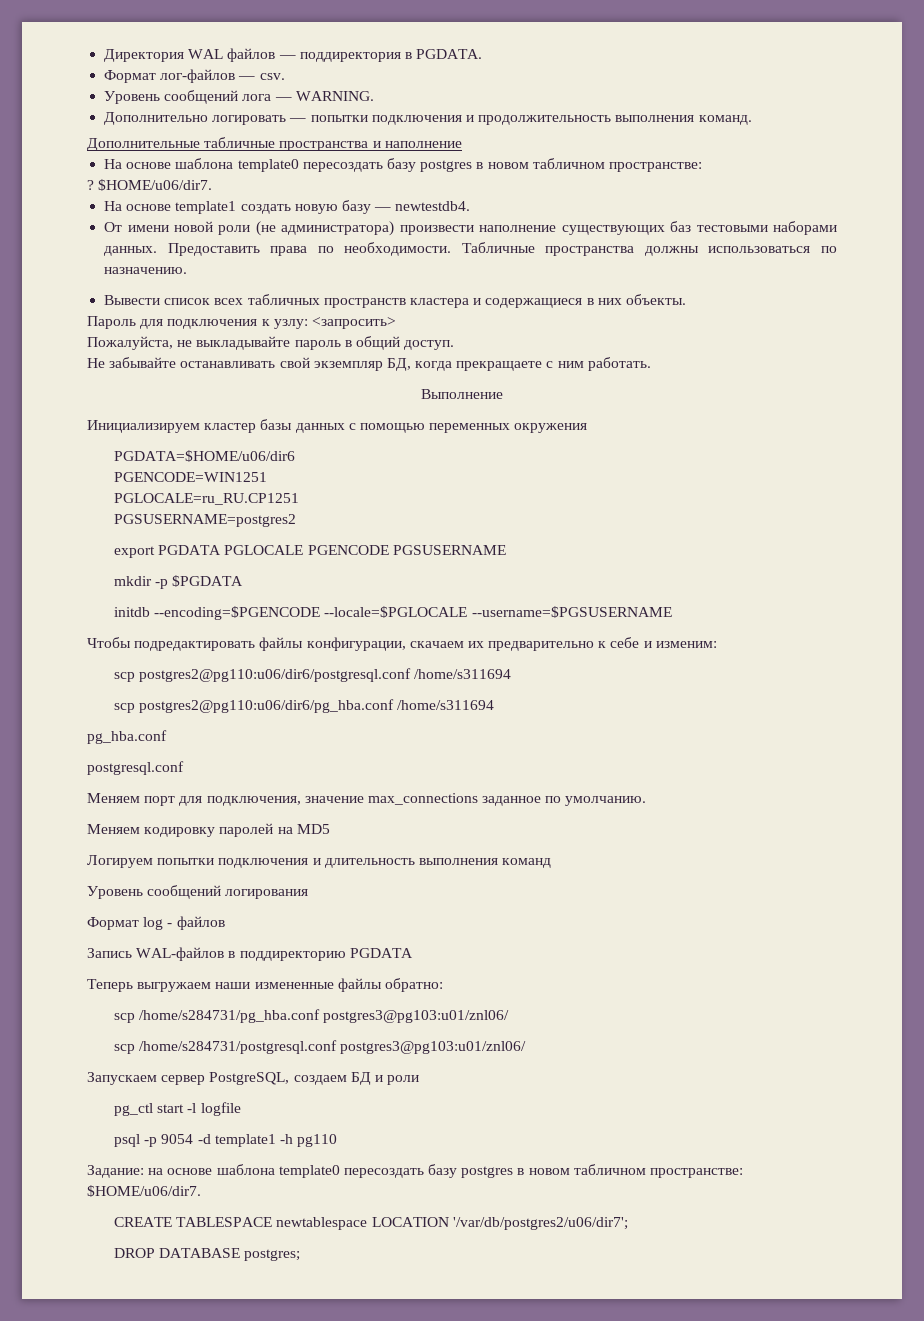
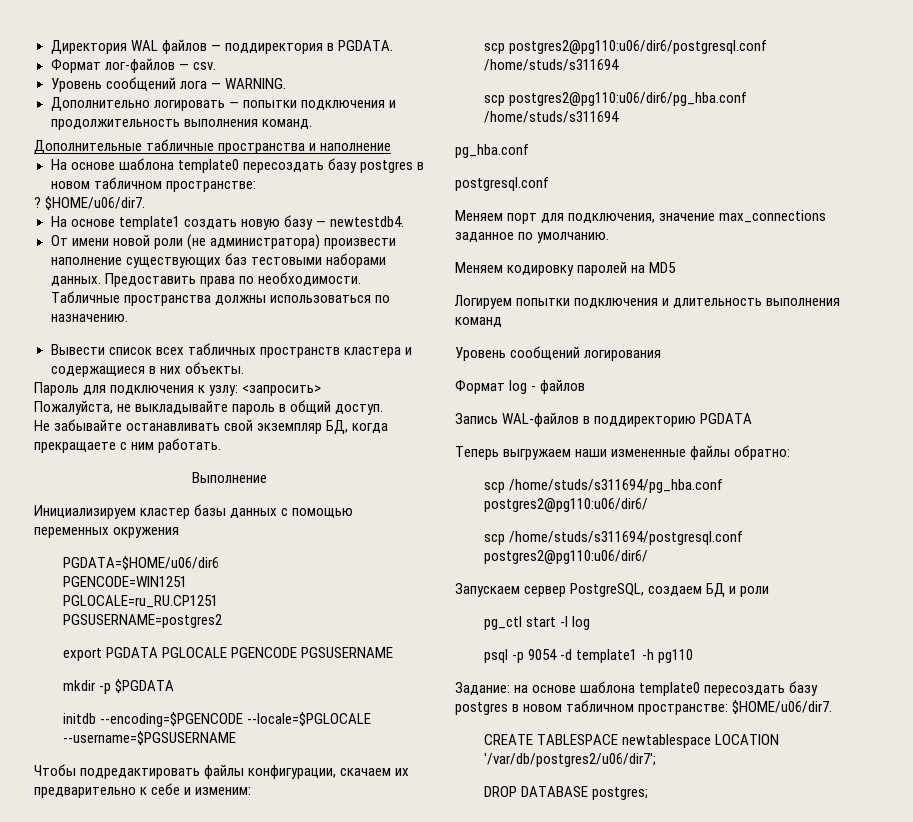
- scp postgres2@pg110:u06/dir6/postgresql.conf /home/s311694
+ scp postgres2@pg110:u06/dir6/postgresql.conf /home/studs/s311694
- scp postgres2@pg110:u06/dir6/pg_hba.conf /home/s311694
+ scp postgres2@pg110:u06/dir6/pg_hba.conf /home/studs/s311694
- scp /home/s284731/pg_hba.conf postgres3@pg103:u01/znl06/
- scp /home/s284731/postgresql.conf postgres3@pg103:u01/znl06/
+ scp /home/studs/s311694/pg_hba.conf postgres2@pg110:u06/dir6/
+ scp /home/studs/s311694/postgresql.conf postgres2@pg110:u06/dir6/
- pg_ctl start -l logfile
+ pg_ctl start -l log

